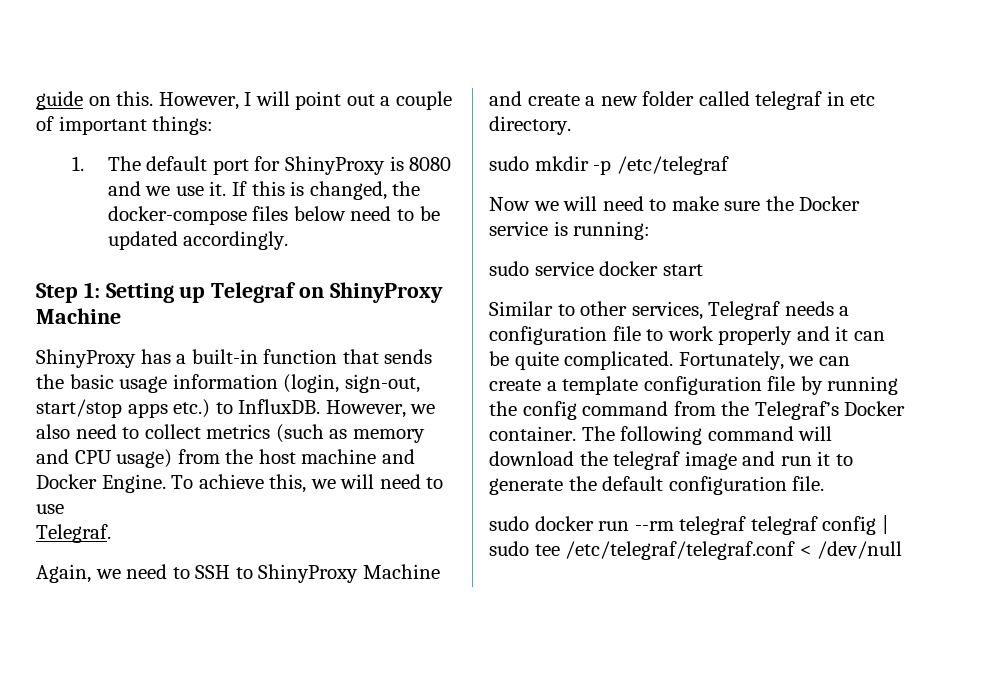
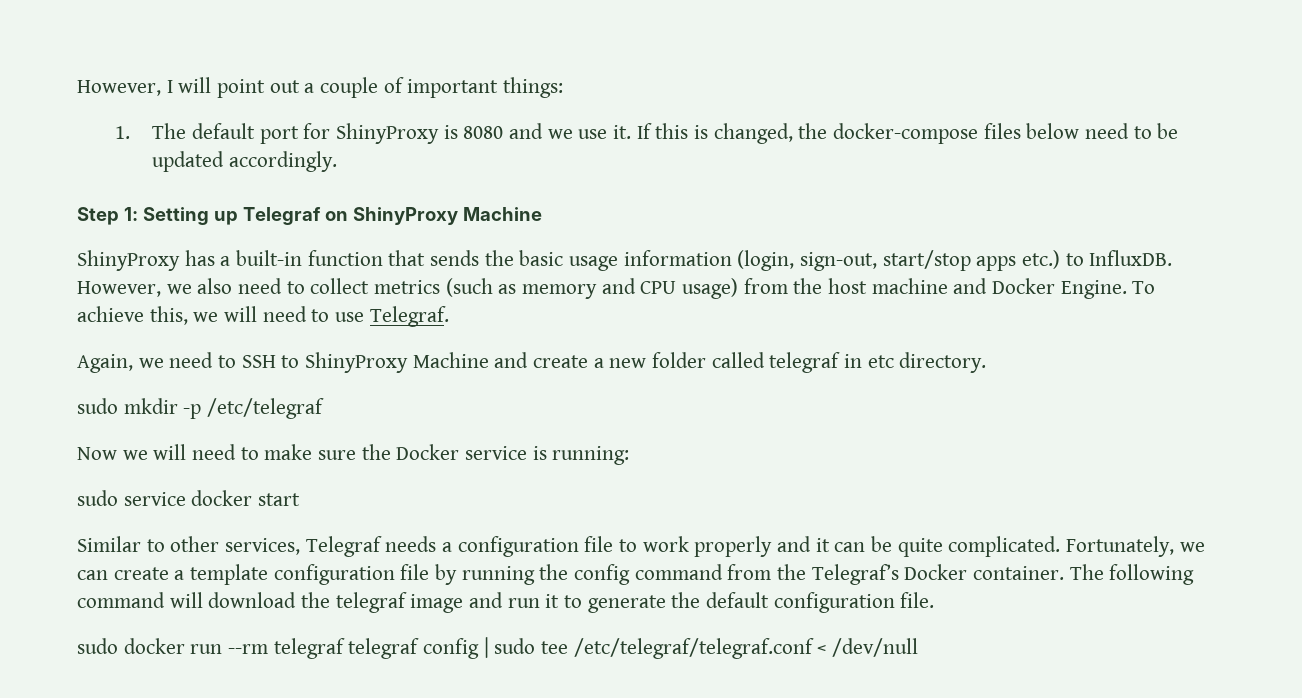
- guide on this.
- To achieve this, we will need to use
- Telegraf.
+ To achieve this, we will need to use Telegraf.

